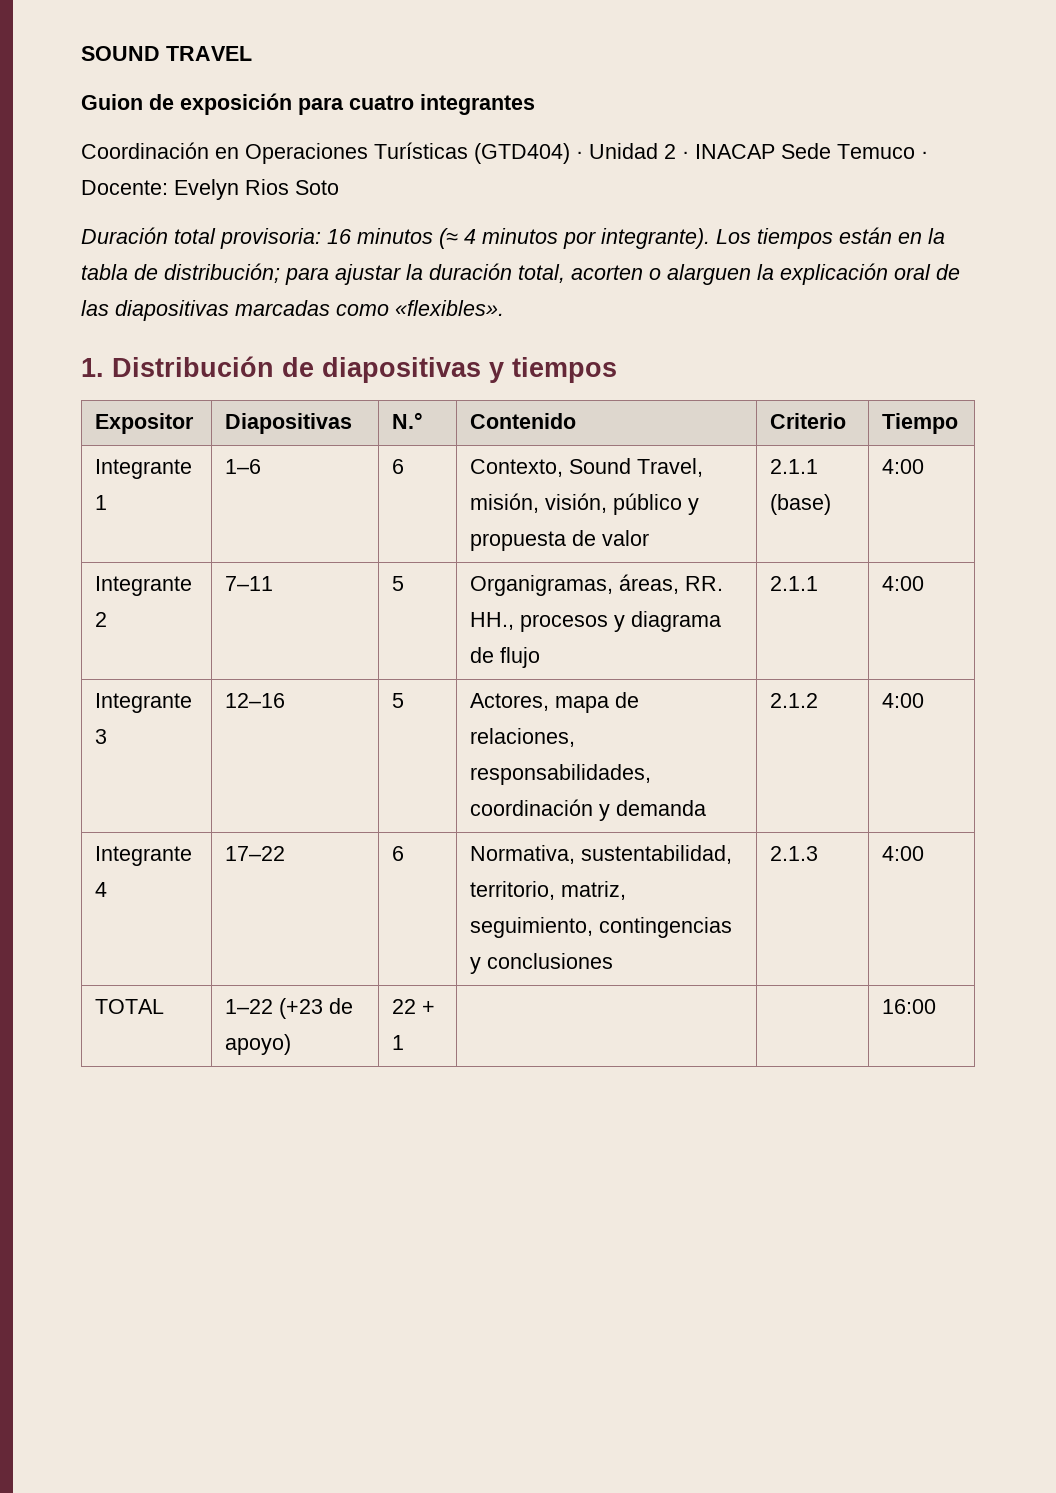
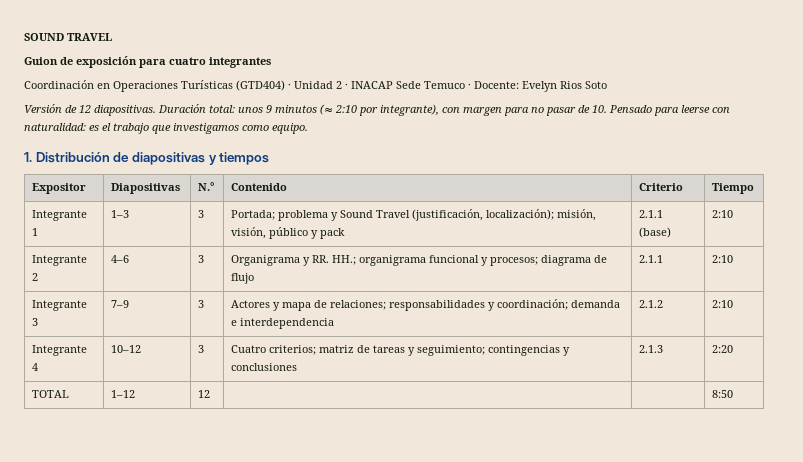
- Duración total provisoria: 16 minutos (≈ 4 minutos por integrante). Los tiempos están en la tabla de distribución; para ajustar la duración total, acorten o alarguen la explicación oral de las diapositivas marcadas como «flexibles».
+ Versión de 12 diapositivas. Duración total: unos 9 minutos (≈ 2:10 por integrante), con margen para no pasar de 10. Pensado para leerse con naturalidad: es el trabajo que investigamos como equipo.
- Integrante 1 | 1–6 | 6 | Contexto, Sound Travel, misión, visión, público y propuesta de valor | 2.1.1 (base) | 4:00
+ Integrante 1 | 1–3 | 3 | Portada; problema y Sound Travel (justificación, localización); misión, visión, público y pack | 2.1.1 (base) | 2:10
- Integrante 2 | 7–11 | 5 | Organigramas, áreas, RR. HH., procesos y diagrama de flujo | 2.1.1 | 4:00
+ Integrante 2 | 4–6 | 3 | Organigrama y RR. HH.; organigrama funcional y procesos; diagrama de flujo | 2.1.1 | 2:10
- Integrante 3 | 12–16 | 5 | Actores, mapa de relaciones, responsabilidades, coordinación y demanda | 2.1.2 | 4:00
+ Integrante 3 | 7–9 | 3 | Actores y mapa de relaciones; responsabilidades y coordinación; demanda e interdependencia | 2.1.2 | 2:10
- Integrante 4 | 17–22 | 6 | Normativa, sustentabilidad, territorio, matriz, seguimiento, contingencias y conclusiones | 2.1.3 | 4:00
+ Integrante 4 | 10–12 | 3 | Cuatro criterios; matriz de tareas y seguimiento; contingencias y conclusiones | 2.1.3 | 2:20
- TOTAL | 1–22 (+23 de apoyo) | 22 + 1 | | | 16:00
+ TOTAL | 1–12 | 12 | | | 8:50

